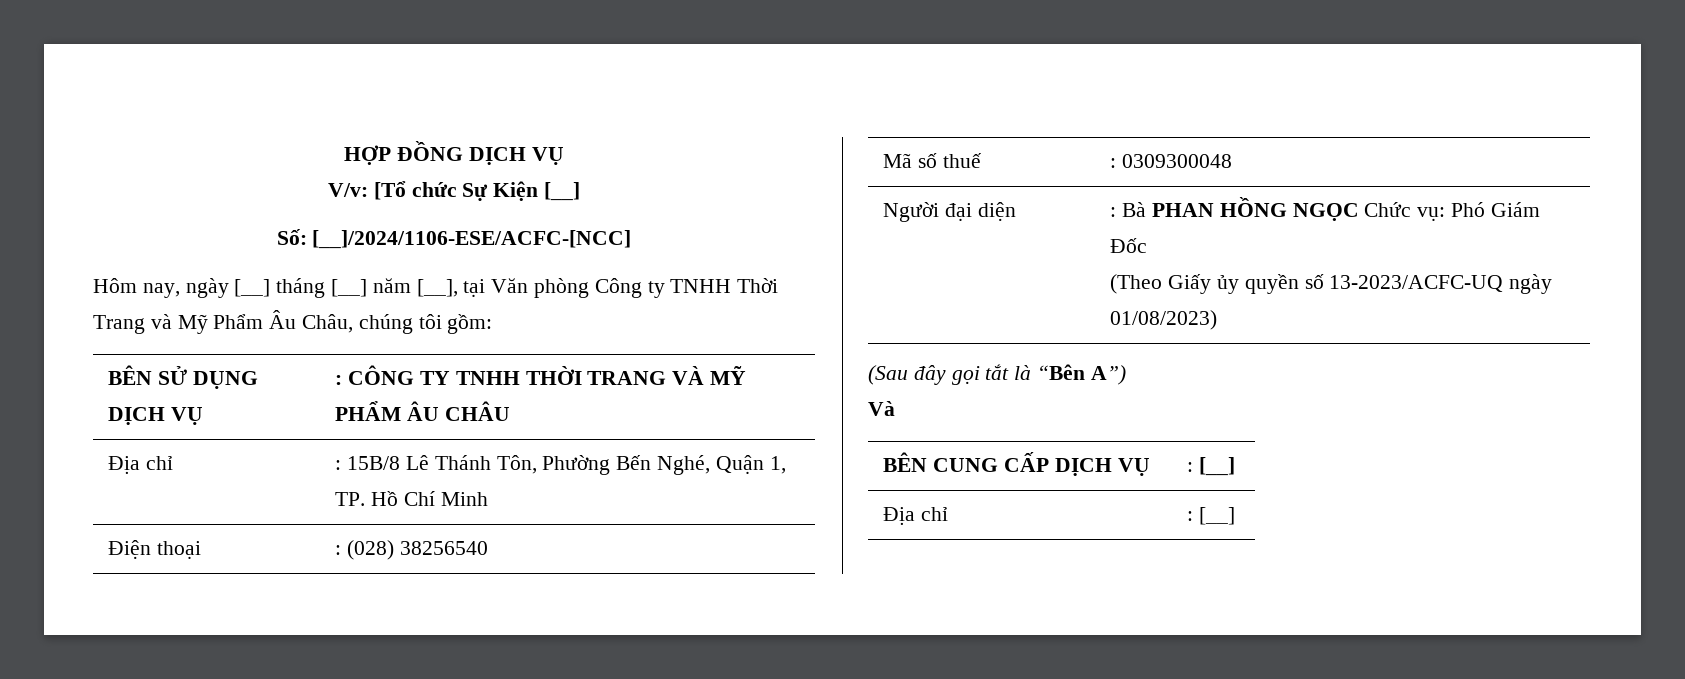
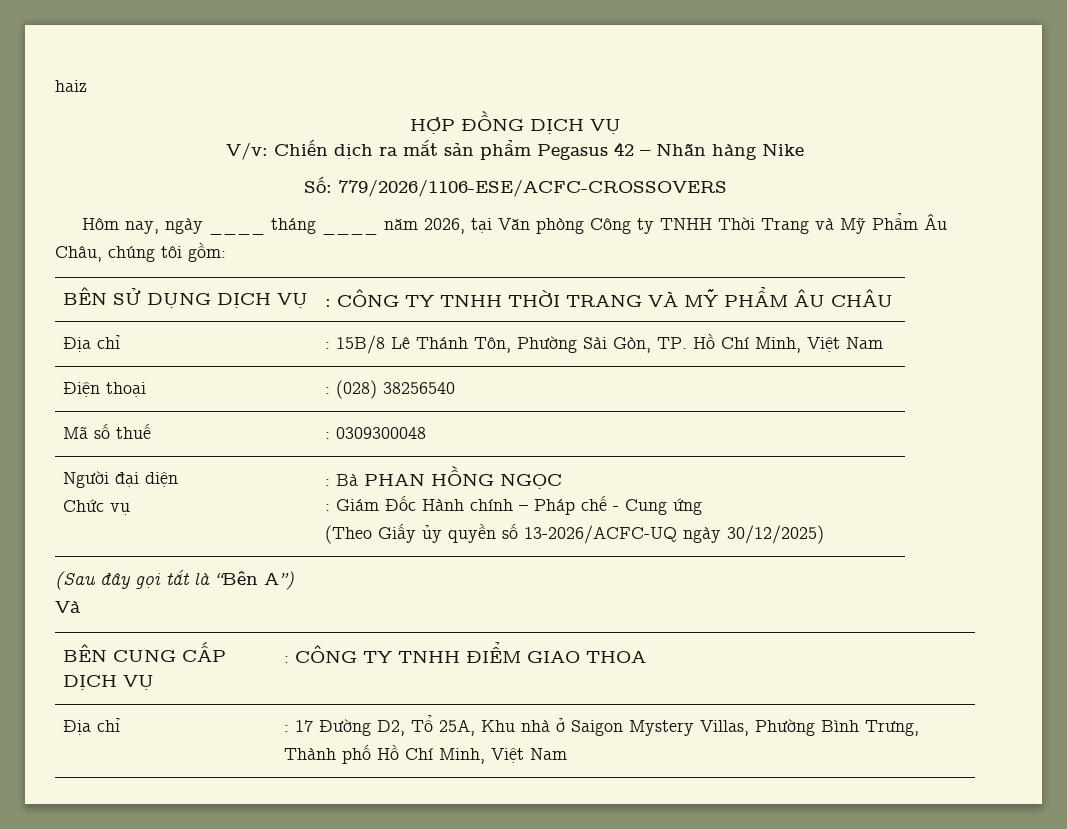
+ haiz
- V/v: [Tổ chức Sự Kiện [__]
+ V/v: Chiến dịch ra mắt sản phẩm Pegasus 42 – Nhãn hàng Nike
- Số: [__]/2024/1106-ESE/ACFC-[NCC]
+ Số: 779/2026/1106-ESE/ACFC-CROSSOVERS
- Hôm nay, ngày [__] tháng [__] năm [__], tại Văn phòng Công ty TNHH Thời Trang và Mỹ Phẩm Âu Châu, chúng tôi gồm:
+ Hôm nay, ngày ____ tháng ____ năm 2026, tại Văn phòng Công ty TNHH Thời Trang và Mỹ Phẩm Âu Châu, chúng tôi gồm:
- Địa chỉ | : 15B/8 Lê Thánh Tôn, Phường Bến Nghé, Quận 1, TP. Hồ Chí Minh
+ Địa chỉ | : 15B/8 Lê Thánh Tôn, Phường Sài Gòn, TP. Hồ Chí Minh, Việt Nam
- Người đại diện | : Bà PHAN HỒNG NGỌC Chức vụ: Phó Giám Đốc
- (Theo Giấy ủy quyền số 13-2023/ACFC-UQ ngày 01/08/2023)
+ Người đại diện
+ Chức vụ | : Bà PHAN HỒNG NGỌC
+ : Giám Đốc Hành chính – Pháp chế - Cung ứng
+ (Theo Giấy ủy quyền số 13-2026/ACFC-UQ ngày 30/12/2025)
- BÊN CUNG CẤP DỊCH VỤ | : [__]
- Địa chỉ | : [__]
+ BÊN CUNG CẤP DỊCH VỤ | : CÔNG TY TNHH ĐIỂM GIAO THOA
+ Địa chỉ | : 17 Đường D2, Tổ 25A, Khu nhà ở Saigon Mystery Villas, Phường Bình Trưng, Thành phố Hồ Chí Minh, Việt Nam

